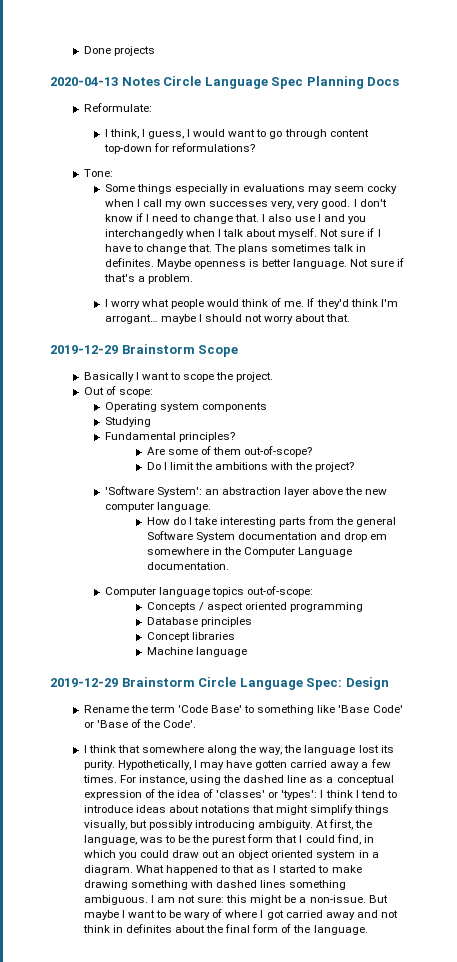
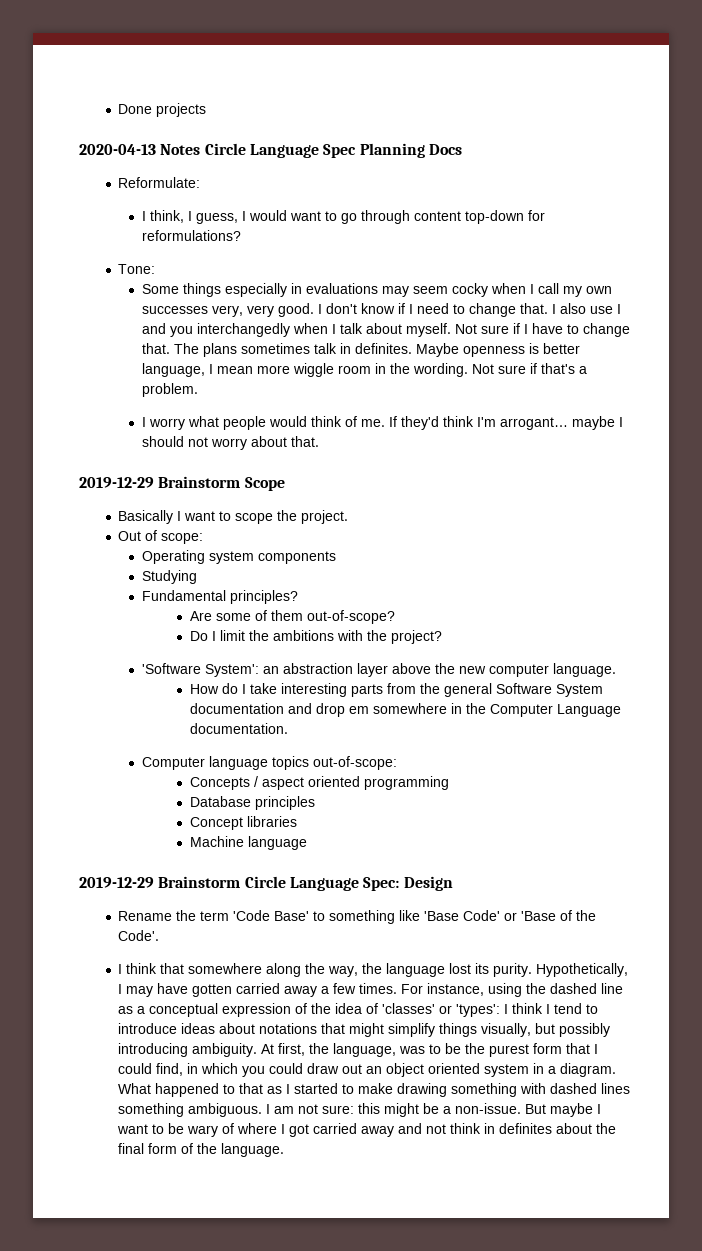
- Maybe openness is better language.
+ Maybe openness is better language, I mean more wiggle room in the wording.

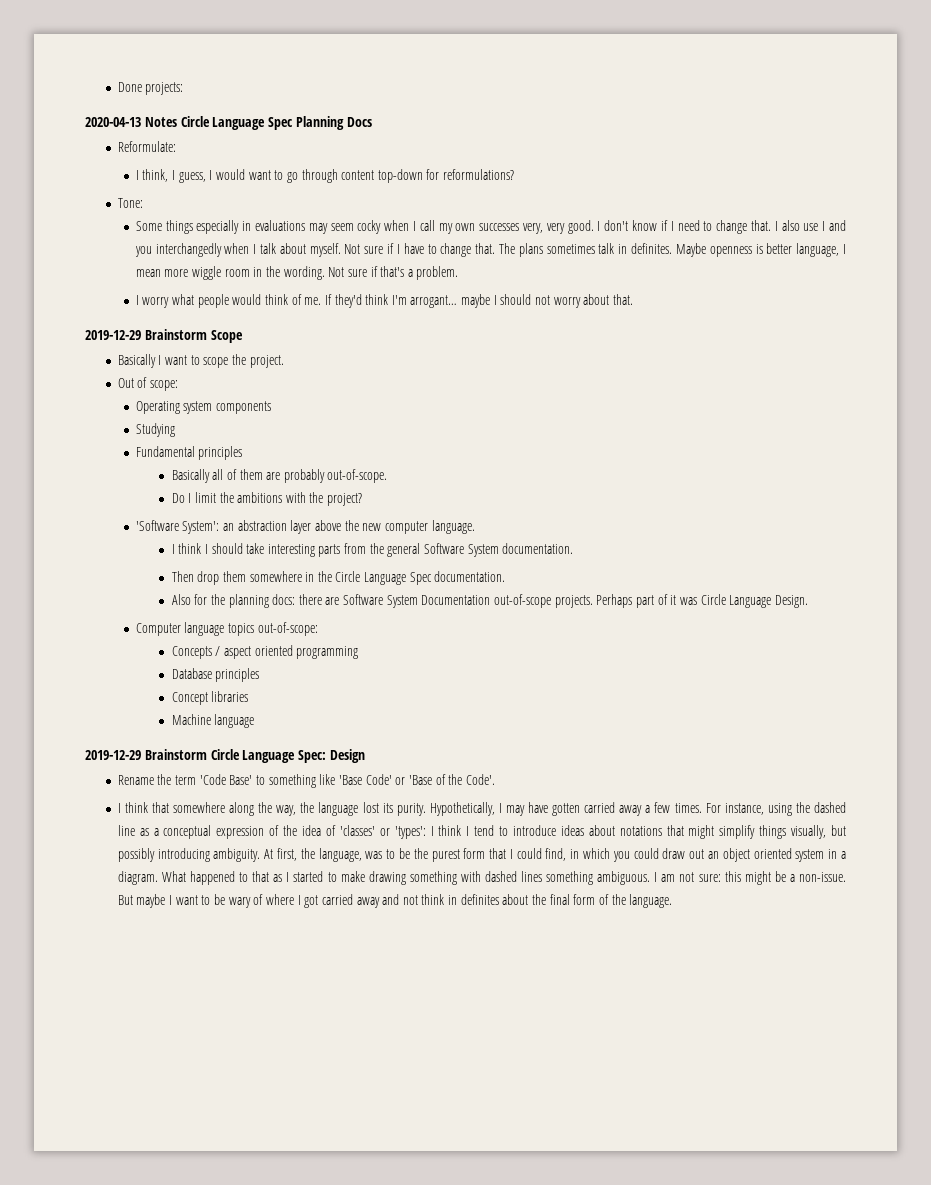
- Done projects
+ Done projects:
- Fundamental principles?
- Are some of them out-of-scope?
+ Fundamental principles
+ Basically all of them are probably out-of-scope.
- How do I take interesting parts from the general Software System documentation and drop em somewhere in the Computer Language documentation.
+ I think I should take interesting parts from the general Software System documentation.
+ Then drop them somewhere in the Circle Language Spec documentation.
+ Also for the planning docs: there are Software System Documentation out-of-scope projects. Perhaps part of it was Circle Language Design.

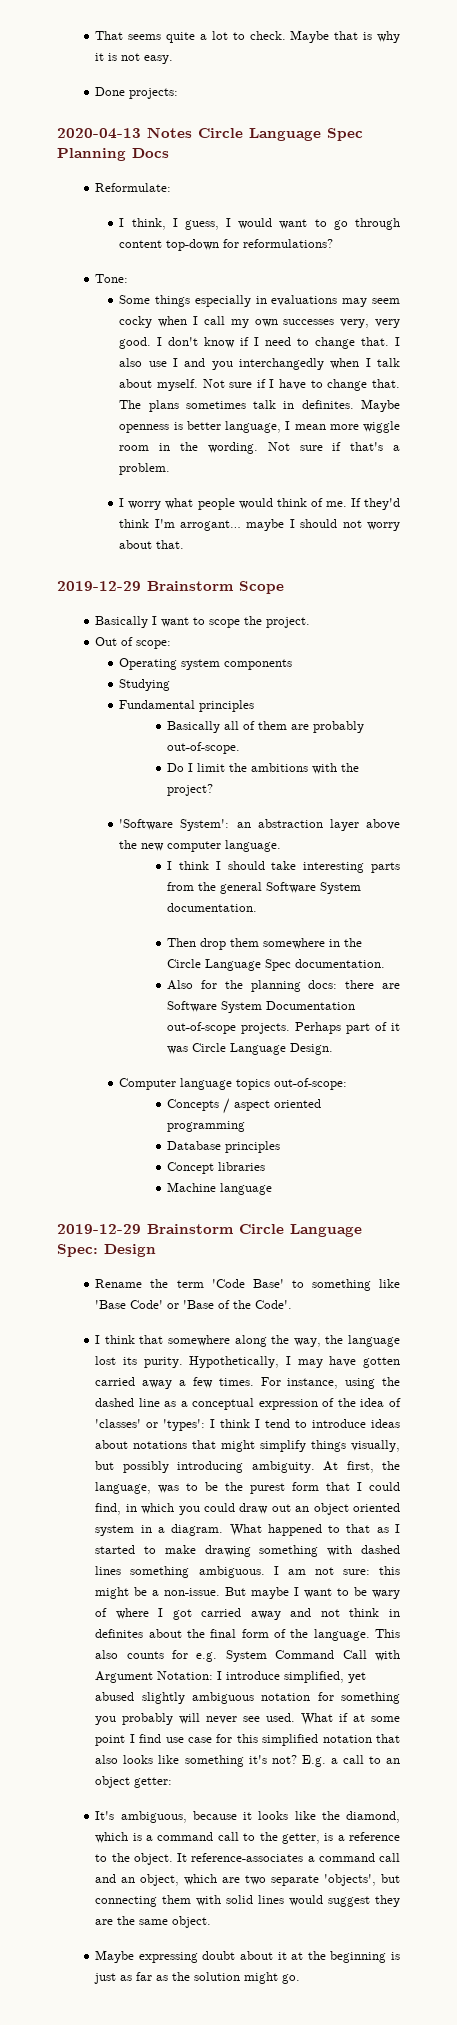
+ That seems quite a lot to check. Maybe that is why it is not easy.
+ This also counts for e.g. System Command Call with Argument Notation: I introduce simplified, yet abused slightly ambiguous notation for something you probably will never see used. What if at some point I find use case for this simplified notation that also looks like something it's not? E.g. a call to an object getter:
+ It's ambiguous, because it looks like the diamond, which is a command call to the getter, is a reference to the object. It reference-associates a command call and an object, which are two separate 'objects', but connecting them with solid lines would suggest they are the same object.
+ Maybe expressing doubt about it at the beginning is just as far as the solution might go.

